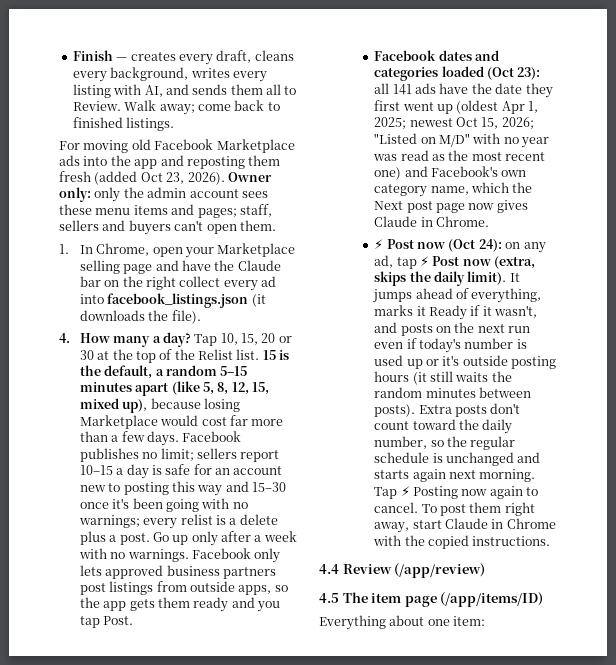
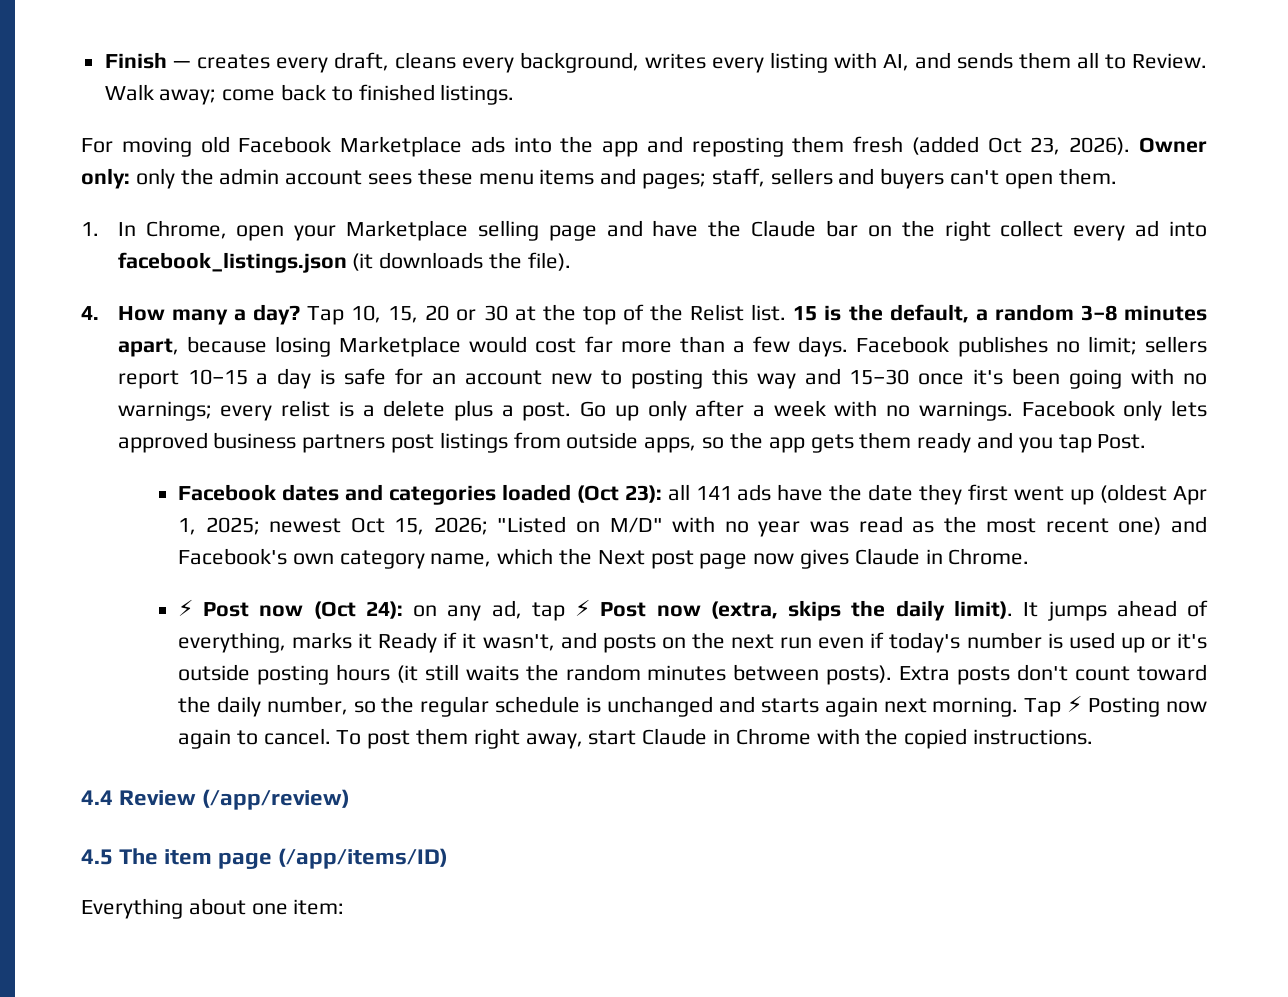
- 15 is the default, a random 5–15 minutes apart (like 5, 8, 12, 15, mixed up), because losing Marketplace would cost far more than a few days.
+ 15 is the default, a random 3–8 minutes apart, because losing Marketplace would cost far more than a few days.

